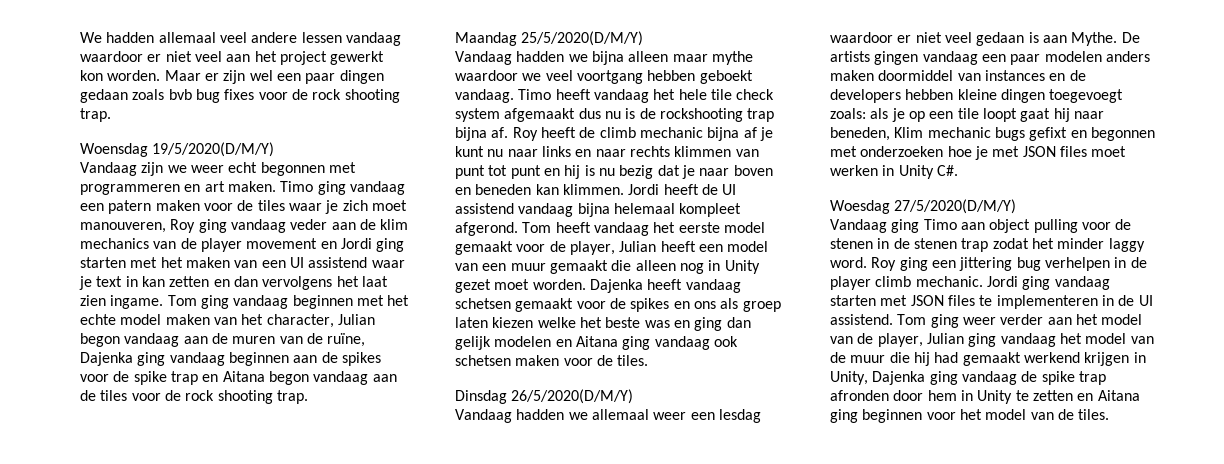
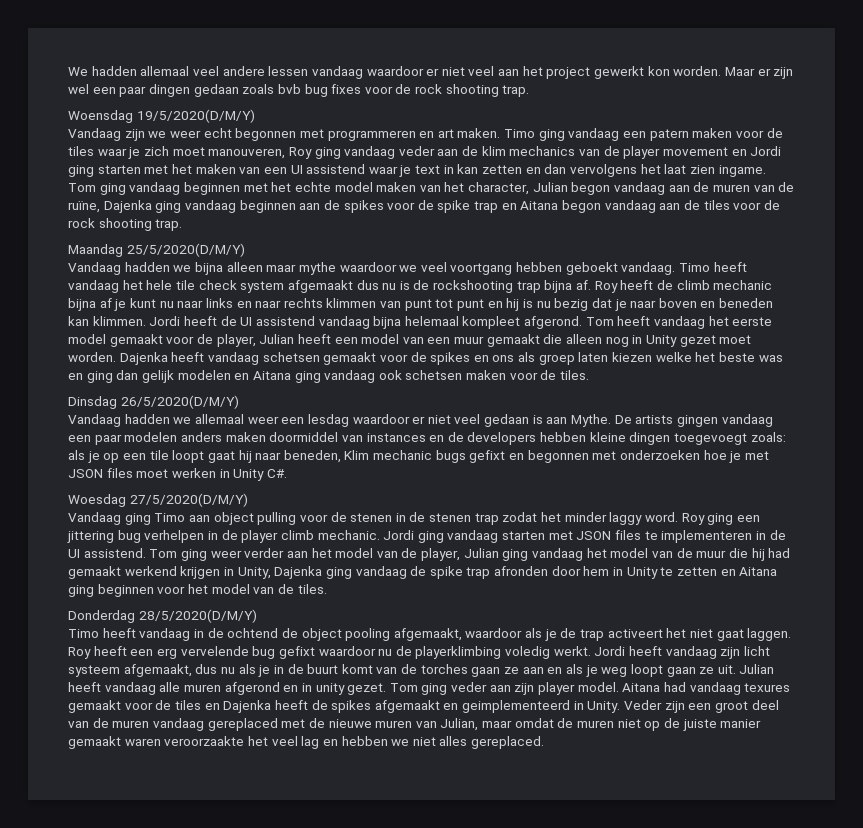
+ Donderdag 28/5/2020(D/M/Y)
+ Timo heeft vandaag in de ochtend de object pooling afgemaakt, waardoor als je de trap activeert het niet gaat laggen. Roy heeft een erg vervelende bug gefixt waardoor nu de playerklimbing voledig werkt. Jordi heeft vandaag zijn licht systeem afgemaakt, dus nu als je in de buurt komt van de torches gaan ze aan en als je weg loopt gaan ze uit. Julian heeft vandaag alle muren afgerond en in unity gezet. Tom ging veder aan zijn player model. Aitana had vandaag texures gemaakt voor de tiles en Dajenka heeft de spikes afgemaakt en geimplementeerd in Unity. Veder zijn een groot deel van de muren vandaag gereplaced met de nieuwe muren van Julian, maar omdat de muren niet op de juiste manier gemaakt waren veroorzaakte het veel lag en hebben we niet alles gereplaced.

